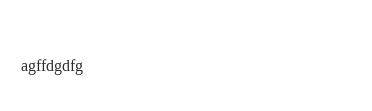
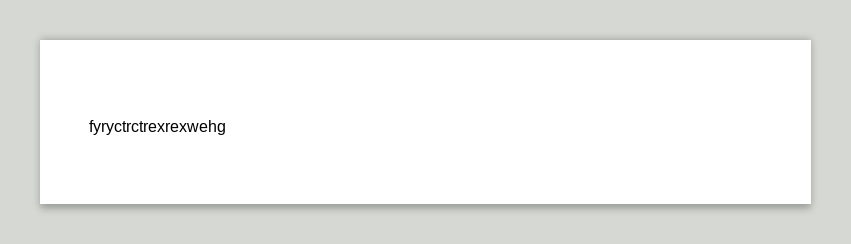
- agffdgdfg
+ fyryctrctrexrexwehg

